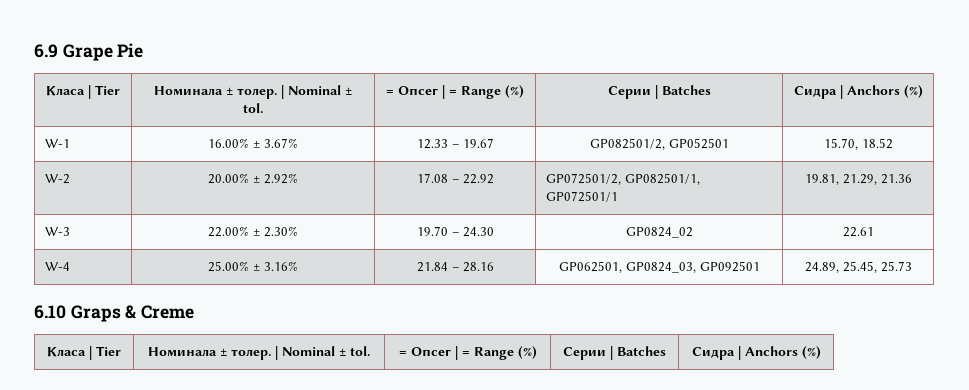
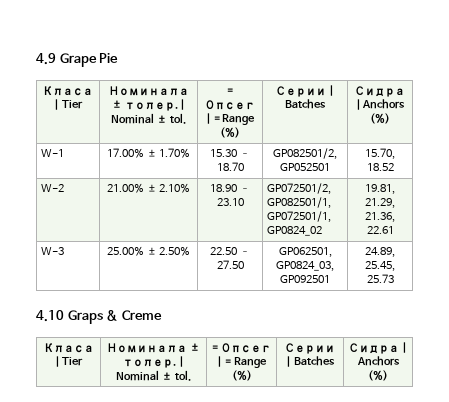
- 6.9 Grape Pie
+ 4.9 Grape Pie
- W-1 | 16.00% ± 3.67% | 12.33 – 19.67 | GP082501/2, GP052501 | 15.70, 18.52
+ W-1 | 17.00% ± 1.70% | 15.30 – 18.70 | GP082501/2, GP052501 | 15.70, 18.52
- W-2 | 20.00% ± 2.92% | 17.08 – 22.92 | GP072501/2, GP082501/1, GP072501/1 | 19.81, 21.29, 21.36
+ W-2 | 21.00% ± 2.10% | 18.90 – 23.10 | GP072501/2, GP082501/1, GP072501/1, GP0824_02 | 19.81, 21.29, 21.36, 22.61
- W-3 | 22.00% ± 2.30% | 19.70 – 24.30 | GP0824_02 | 22.61
- W-4 | 25.00% ± 3.16% | 21.84 – 28.16 | GP062501, GP0824_03, GP092501 | 24.89, 25.45, 25.73
+ W-3 | 25.00% ± 2.50% | 22.50 – 27.50 | GP062501, GP0824_03, GP092501 | 24.89, 25.45, 25.73
- 6.10 Graps & Creme
+ 4.10 Graps & Creme

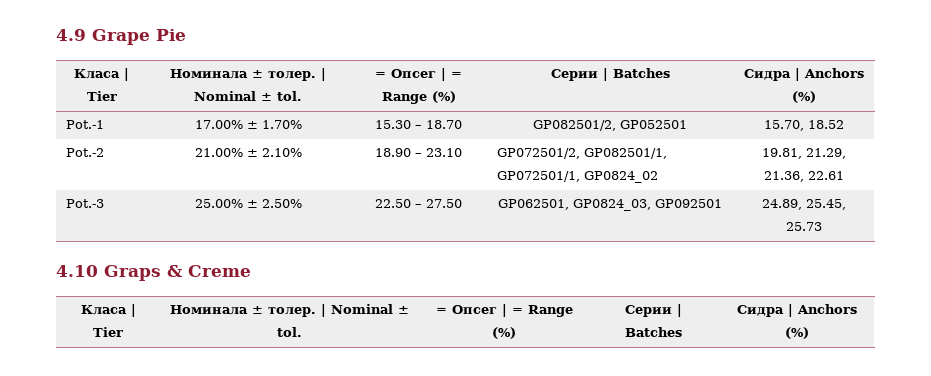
- W-1 | 17.00% ± 1.70% | 15.30 – 18.70 | GP082501/2, GP052501 | 15.70, 18.52
+ Pot.-1 | 17.00% ± 1.70% | 15.30 – 18.70 | GP082501/2, GP052501 | 15.70, 18.52
- W-2 | 21.00% ± 2.10% | 18.90 – 23.10 | GP072501/2, GP082501/1, GP072501/1, GP0824_02 | 19.81, 21.29, 21.36, 22.61
+ Pot.-2 | 21.00% ± 2.10% | 18.90 – 23.10 | GP072501/2, GP082501/1, GP072501/1, GP0824_02 | 19.81, 21.29, 21.36, 22.61
- W-3 | 25.00% ± 2.50% | 22.50 – 27.50 | GP062501, GP0824_03, GP092501 | 24.89, 25.45, 25.73
+ Pot.-3 | 25.00% ± 2.50% | 22.50 – 27.50 | GP062501, GP0824_03, GP092501 | 24.89, 25.45, 25.73

